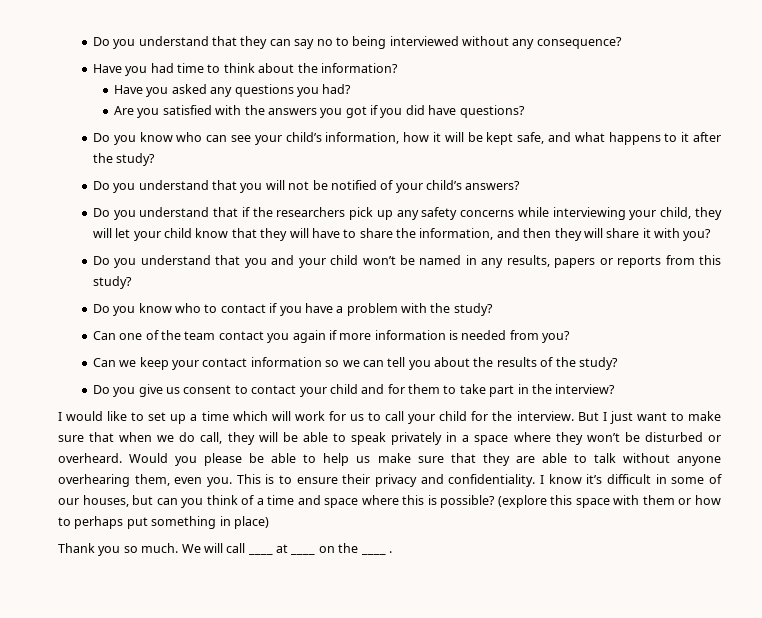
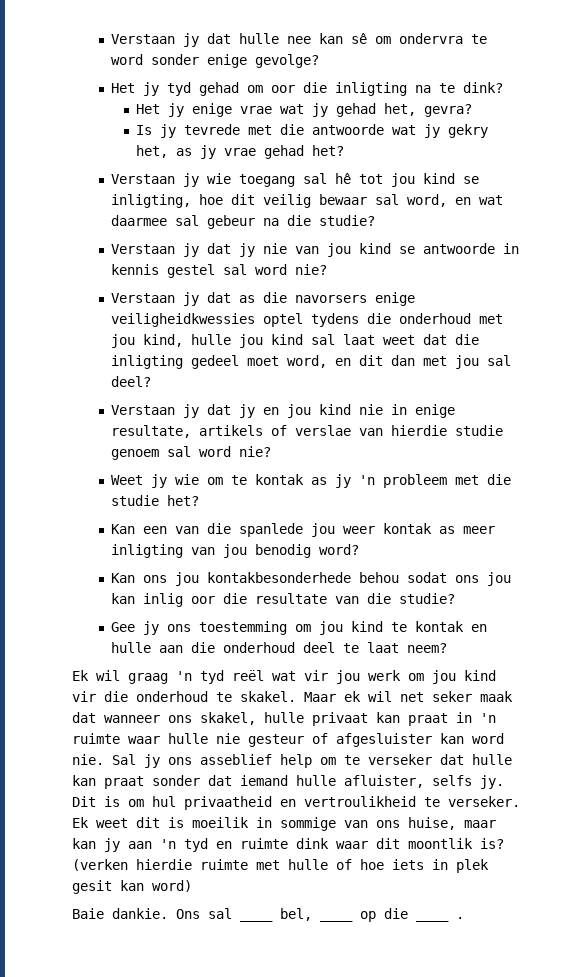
- Do you understand that they can say no to being interviewed without any consequence?
- Have you had time to think about the information?
- Have you asked any questions you had?
- Are you satisfied with the answers you got if you did have questions?
- Do you know who can see your child’s information, how it will be kept safe, and what happens to it after the study?
- Do you understand that you will not be notified of your child’s answers?
- Do you understand that if the researchers pick up any safety concerns while interviewing your child, they will let your child know that they will have to share the information, and then they will share it with you?
- Do you understand that you and your child won’t be named in any results, papers or reports from this study?
- Do you know who to contact if you have a problem with the study?
- Can one of the team contact you again if more information is needed from you?
- Can we keep your contact information so we can tell you about the results of the study?
- Do you give us consent to contact your child and for them to take part in the interview?
- I would like to set up a time which will work for us to call your child for the interview. But I just want to make sure that when we do call, they will be able to speak privately in a space where they won’t be disturbed or overheard. Would you please be able to help us make sure that they are able to talk without anyone overhearing them, even you. This is to ensure their privacy and confidentiality. I know it’s difficult in some of our houses, but can you think of a time and space where this is possible? (explore this space with them or how to perhaps put something in place)
- Thank you so much. We will call ____ at ____ on the ____ .
+ Verstaan jy dat hulle nee kan sê om ondervra te word sonder enige gevolge?
+ Het jy tyd gehad om oor die inligting na te dink?
+ Het jy enige vrae wat jy gehad het, gevra?
+ Is jy tevrede met die antwoorde wat jy gekry het, as jy vrae gehad het?
+ Verstaan jy wie toegang sal hê tot jou kind se inligting, hoe dit veilig bewaar sal word, en wat daarmee sal gebeur na die studie?
+ Verstaan jy dat jy nie van jou kind se antwoorde in kennis gestel sal word nie?
+ Verstaan jy dat as die navorsers enige veiligheidkwessies optel tydens die onderhoud met jou kind, hulle jou kind sal laat weet dat die inligting gedeel moet word, en dit dan met jou sal deel?
+ Verstaan jy dat jy en jou kind nie in enige resultate, artikels of verslae van hierdie studie genoem sal word nie?
+ Weet jy wie om te kontak as jy 'n probleem met die studie het?
+ Kan een van die spanlede jou weer kontak as meer inligting van jou benodig word?
+ Kan ons jou kontakbesonderhede behou sodat ons jou kan inlig oor die resultate van die studie?
+ Gee jy ons toestemming om jou kind te kontak en hulle aan die onderhoud deel te laat neem?
+ Ek wil graag 'n tyd reël wat vir jou werk om jou kind vir die onderhoud te skakel. Maar ek wil net seker maak dat wanneer ons skakel, hulle privaat kan praat in 'n ruimte waar hulle nie gesteur of afgesluister kan word nie. Sal jy ons asseblief help om te verseker dat hulle kan praat sonder dat iemand hulle afluister, selfs jy. Dit is om hul privaatheid en vertroulikheid te verseker. Ek weet dit is moeilik in sommige van ons huise, maar kan jy aan 'n tyd en ruimte dink waar dit moontlik is? (verken hierdie ruimte met hulle of hoe iets in plek gesit kan word)
+ Baie dankie. Ons sal ____ bel, ____ op die ____ .

